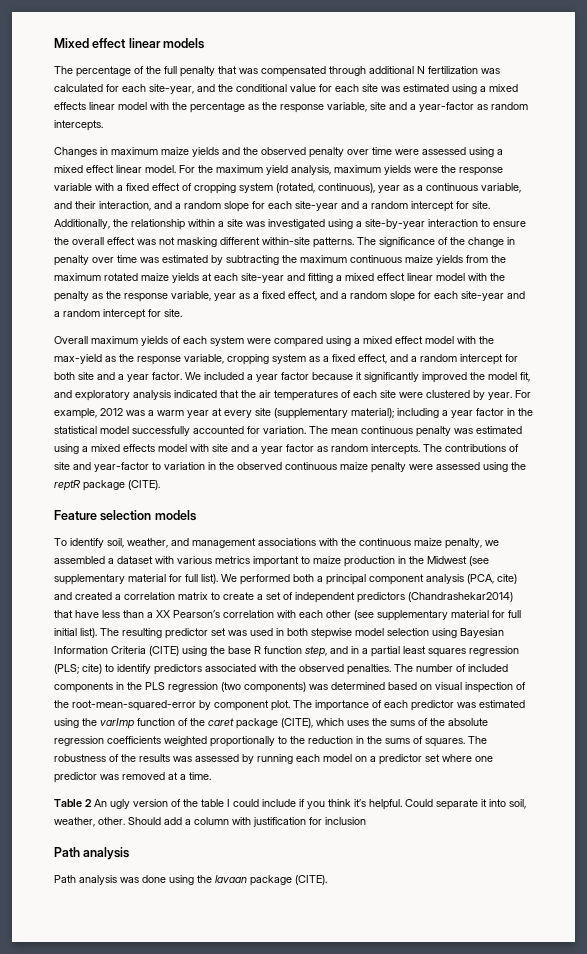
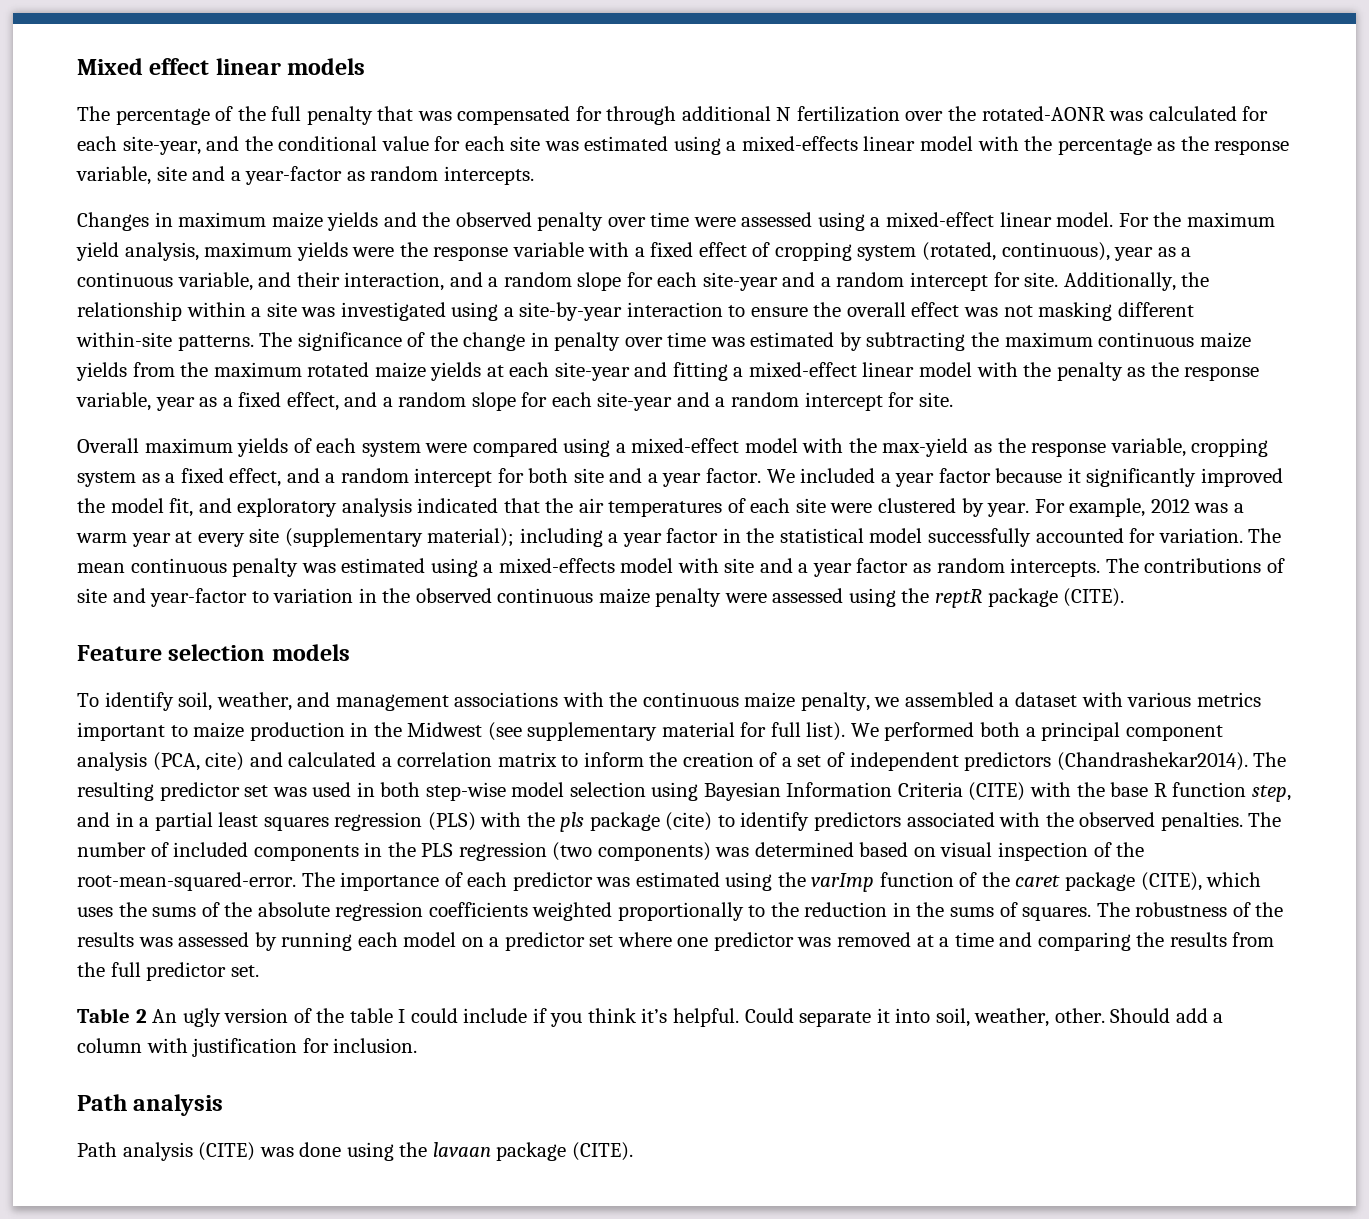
- The percentage of the full penalty that was compensated through additional N fertilization was calculated for each site-year, and the conditional value for each site was estimated using a mixed effects linear model with the percentage as the response variable, site and a year-factor as random intercepts.
+ The percentage of the full penalty that was compensated for through additional N fertilization over the rotated-AONR was calculated for each site-year, and the conditional value for each site was estimated using a mixed-effects linear model with the percentage as the response variable, site and a year-factor as random intercepts.
- Changes in maximum maize yields and the observed penalty over time were assessed using a mixed effect linear model.
+ Changes in maximum maize yields and the observed penalty over time were assessed using a mixed-effect linear model.
- The significance of the change in penalty over time was estimated by subtracting the maximum continuous maize yields from the maximum rotated maize yields at each site-year and fitting a mixed effect linear model with the penalty as the response variable, year as a fixed effect, and a random slope for each site-year and a random intercept for site.
+ The significance of the change in penalty over time was estimated by subtracting the maximum continuous maize yields from the maximum rotated maize yields at each site-year and fitting a mixed-effect linear model with the penalty as the response variable, year as a fixed effect, and a random slope for each site-year and a random intercept for site.
- Overall maximum yields of each system were compared using a mixed effect model with the max-yield as the response variable, cropping system as a fixed effect, and a random intercept for both site and a year factor.
+ Overall maximum yields of each system were compared using a mixed-effect model with the max-yield as the response variable, cropping system as a fixed effect, and a random intercept for both site and a year factor.
- The mean continuous penalty was estimated using a mixed effects model with site and a year factor as random intercepts.
+ The mean continuous penalty was estimated using a mixed-effects model with site and a year factor as random intercepts.
- We performed both a principal component analysis (PCA, cite) and created a correlation matrix to create a set of independent predictors (Chandrashekar2014) that have less than a XX Pearson’s correlation with each other (see supplementary material for full initial list).
+ We performed both a principal component analysis (PCA, cite) and calculated a correlation matrix to inform the creation of a set of independent predictors (Chandrashekar2014).
- The resulting predictor set was used in both stepwise model selection using Bayesian Information Criteria (CITE) using the base R function step, and in a partial least squares regression (PLS; cite) to identify predictors associated with the observed penalties.
+ The resulting predictor set was used in both step-wise model selection using Bayesian Information Criteria (CITE) with the base R function step, and in a partial least squares regression (PLS) with the pls package (cite) to identify predictors associated with the observed penalties.
- The number of included components in the PLS regression (two components) was determined based on visual inspection of the root-mean-squared-error by component plot.
+ The number of included components in the PLS regression (two components) was determined based on visual inspection of the root-mean-squared-error.
- The robustness of the results was assessed by running each model on a predictor set where one predictor was removed at a time.
+ The robustness of the results was assessed by running each model on a predictor set where one predictor was removed at a time and comparing the results from the full predictor set.
- Should add a column with justification for inclusion
+ Should add a column with justification for inclusion.
- Path analysis was done using the lavaan package (CITE).
+ Path analysis (CITE) was done using the lavaan package (CITE).

